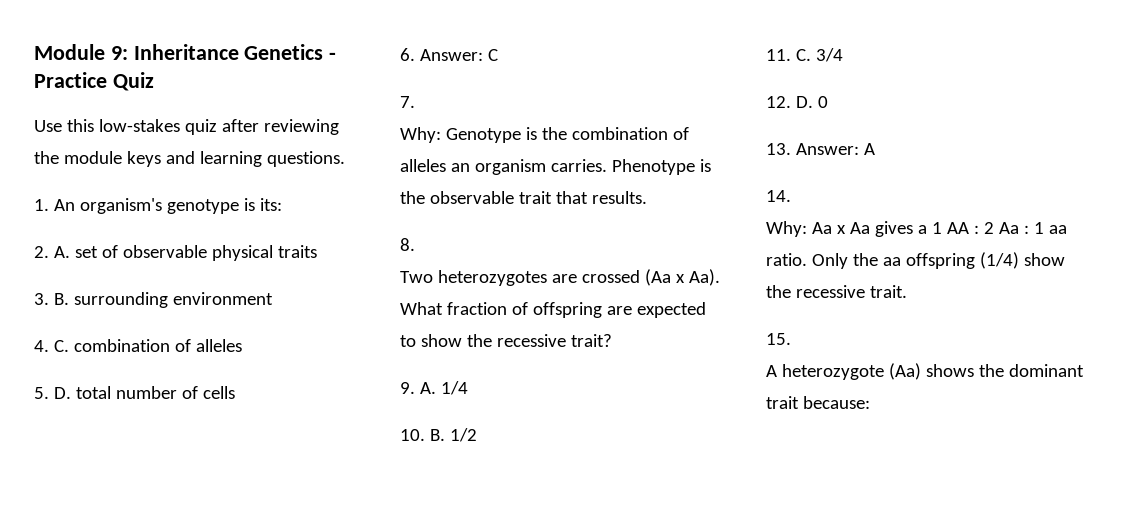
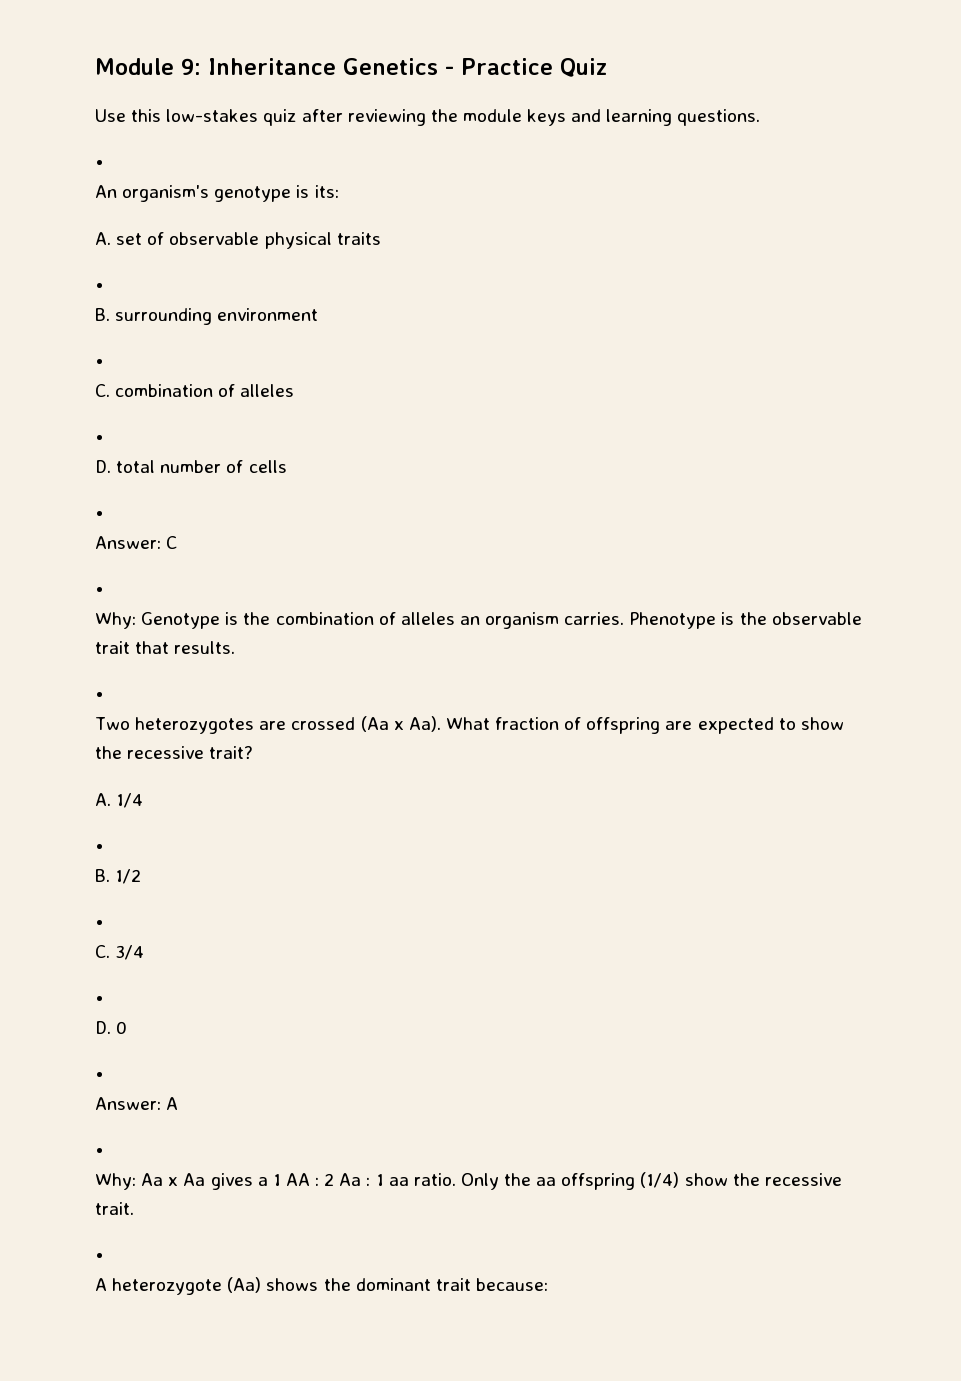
  Use this low-stakes quiz after reviewing the module keys and learning questions.
- 1. An organism's genotype is its:
+ •
+ An organism's genotype is its:
- 2. A. set of observable physical traits
- 3. B. surrounding environment
- 4. C. combination of alleles
- 5. D. total number of cells
- 6. Answer: C
- 7.
+ A. set of observable physical traits
+ •
+ B. surrounding environment
+ •
+ C. combination of alleles
+ •
+ D. total number of cells
+ •
+ Answer: C
+ •
  Phenotype is the observable trait that results.
- 8.
+ •
- 9. A. 1/4
- 10. B. 1/2
- 11. C. 3/4
- 12. D. 0
- 13. Answer: A
- 14.
+ A. 1/4
+ •
+ B. 1/2
+ •
+ C. 3/4
+ •
+ D. 0
+ •
+ Answer: A
+ •
  Only the aa offspring (1/4) show the recessive trait.
- 15.
+ •

